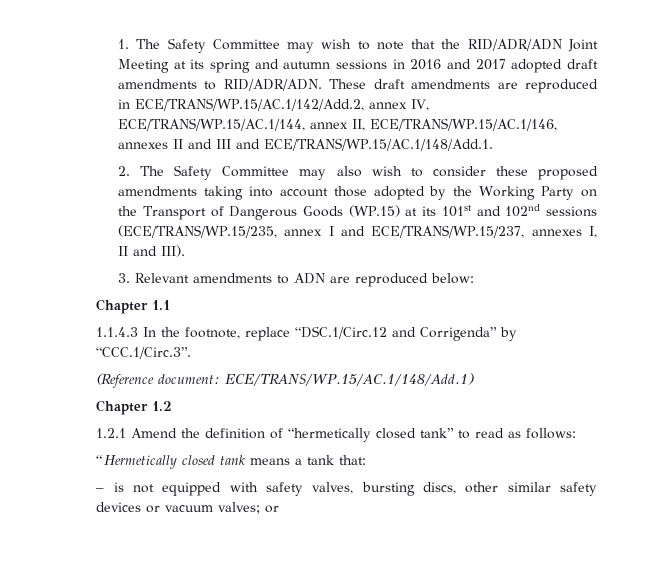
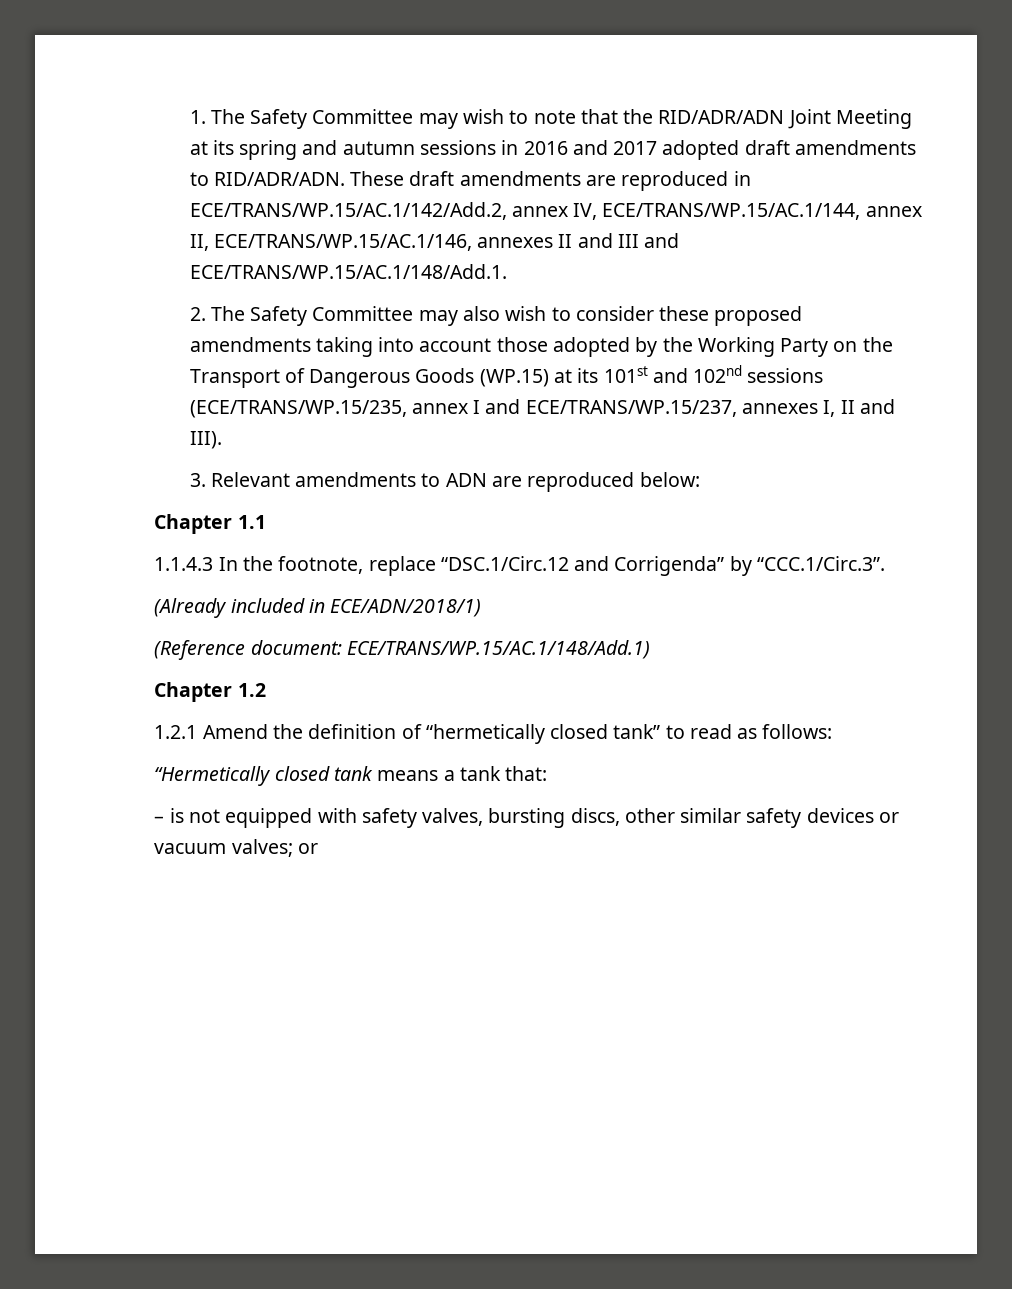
+ (Already included in ECE/ADN/2018/1)

